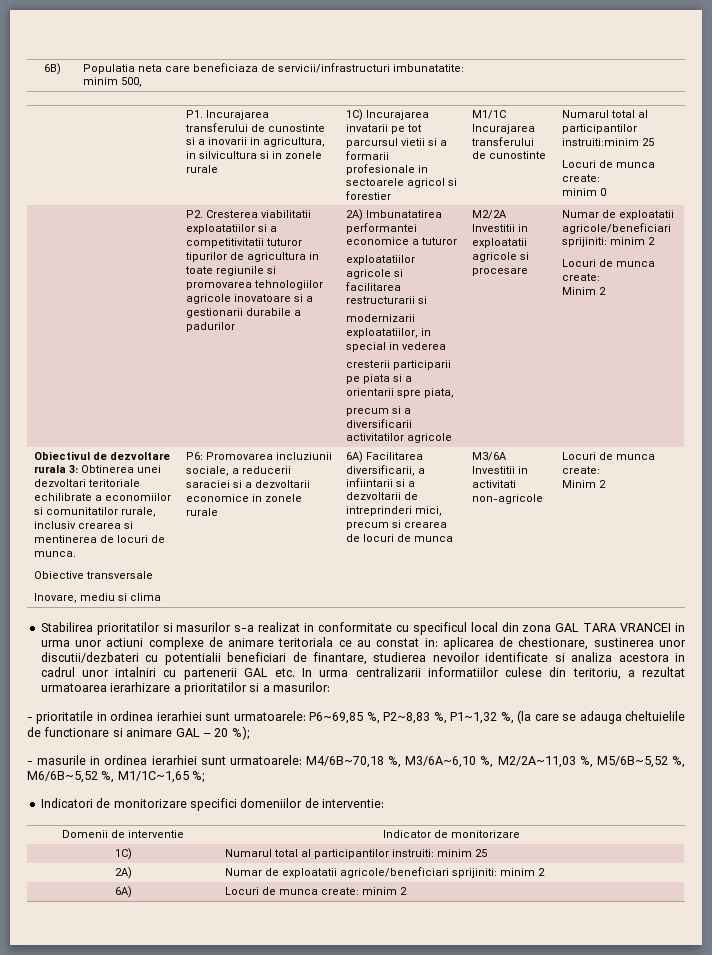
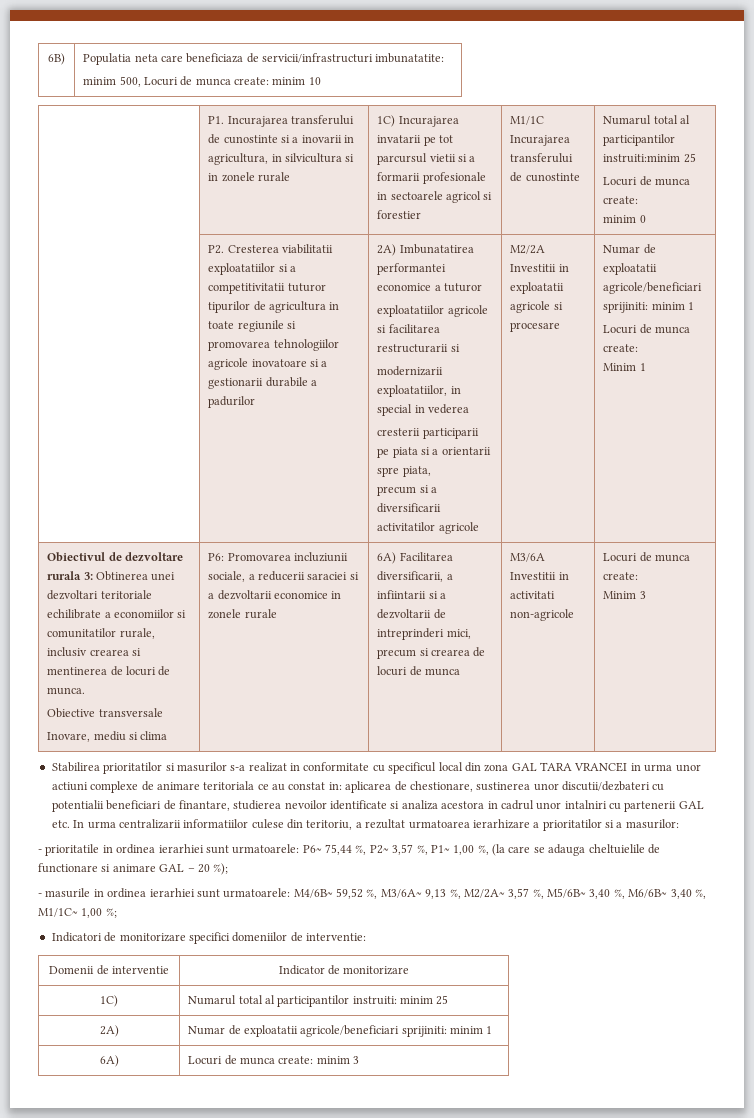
  6B) | Populatia neta care beneficiaza de servicii/infrastructuri imbunatatite:
- minim 500,
+ minim 500, Locuri de munca create: minim 10
- M2/2A Investitii in exploatatii agricole si procesare | Numar de exploatatii agricole/beneficiari sprijiniti: minim 2
+ M2/2A Investitii in exploatatii agricole si procesare | Numar de exploatatii agricole/beneficiari sprijiniti: minim 1
  Locuri de munca create:
- Minim 2
+ Minim 1
  M3/6A Investitii in activitati non-agricole | Locuri de munca create:
- Minim 2
+ Minim 3
- - prioritatile in ordinea ierarhiei sunt urmatoarele: P6~69,85 %, P2~8,83 %, P1~1,32 %, (la care se adauga cheltuielile de functionare si animare GAL – 20 %);
+ - prioritatile in ordinea ierarhiei sunt urmatoarele: P6~ 75,44 %, P2~ 3,57 %, P1~ 1,00 %, (la care se adauga cheltuielile de functionare si animare GAL – 20 %);
- - masurile in ordinea ierarhiei sunt urmatoarele: M4/6B~70,18 %, M3/6A~6,10 %, M2/2A~11,03 %, M5/6B~5,52 %, M6/6B~5,52 %, M1/1C~1,65 %;
+ - masurile in ordinea ierarhiei sunt urmatoarele: M4/6B~ 59,52 %, M3/6A~ 9,13 %, M2/2A~ 3,57 %, M5/6B~ 3,40 %, M6/6B~ 3,40 %, M1/1C~ 1,00 %;
- 2A) | Numar de exploatatii agricole/beneficiari sprijiniti: minim 2
+ 2A) | Numar de exploatatii agricole/beneficiari sprijiniti: minim 1
- 6A) | Locuri de munca create: minim 2
+ 6A) | Locuri de munca create: minim 3

